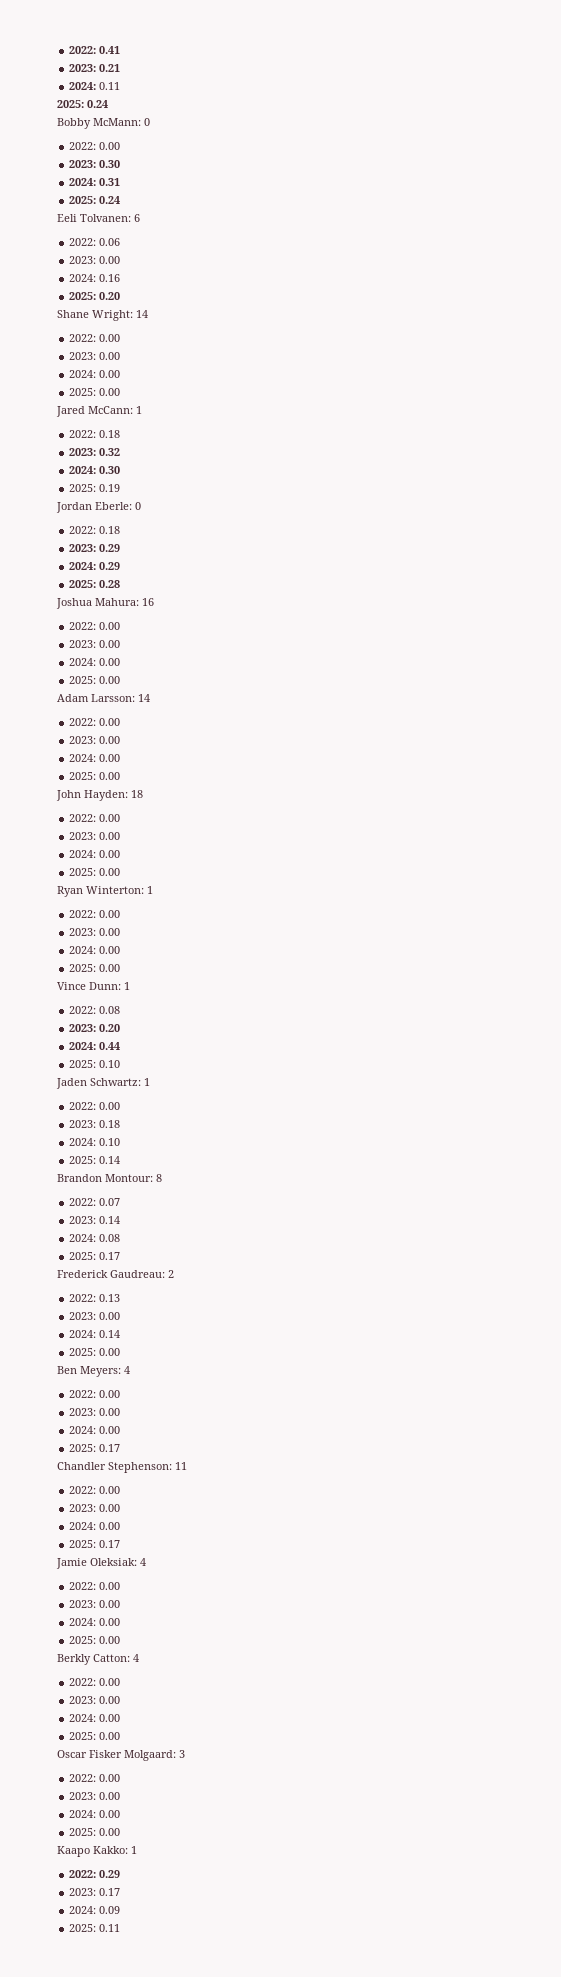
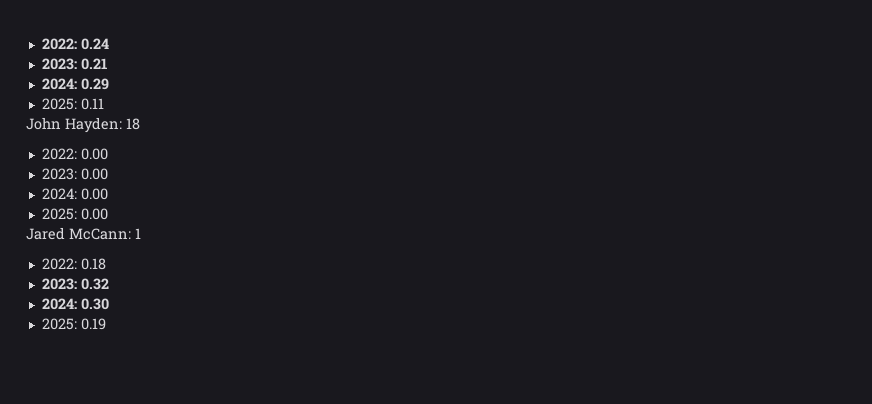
- 2022: 0.41
+ 2022: 0.24
- 2024: 0.11
- 2025: 0.24
- Bobby McMann: 0
- 2022: 0.00
- 2023: 0.30
- 2024: 0.31
- 2025: 0.24
- Eeli Tolvanen: 6
- 2022: 0.06
- 2023: 0.00
- 2024: 0.16
- 2025: 0.20
- Shane Wright: 14
+ 2024: 0.29
+ 2025: 0.11
+ John Hayden: 18
- Jordan Eberle: 0
- 2022: 0.18
- 2023: 0.29
- 2024: 0.29
- 2025: 0.28
- Joshua Mahura: 16
- 2022: 0.00
- 2023: 0.00
- 2024: 0.00
- 2025: 0.00
- Adam Larsson: 14
- 2022: 0.00
- 2023: 0.00
- 2024: 0.00
- 2025: 0.00
- John Hayden: 18
- 2022: 0.00
- 2023: 0.00
- 2024: 0.00
- 2025: 0.00
- Ryan Winterton: 1
- 2022: 0.00
- 2023: 0.00
- 2024: 0.00
- 2025: 0.00
- Vince Dunn: 1
- 2022: 0.08
- 2023: 0.20
- 2024: 0.44
- 2025: 0.10
- Jaden Schwartz: 1
- 2022: 0.00
- 2023: 0.18
- 2024: 0.10
- 2025: 0.14
- Brandon Montour: 8
- 2022: 0.07
- 2023: 0.14
- 2024: 0.08
- 2025: 0.17
- Frederick Gaudreau: 2
- 2022: 0.13
- 2023: 0.00
- 2024: 0.14
- 2025: 0.00
- Ben Meyers: 4
- 2022: 0.00
- 2023: 0.00
- 2024: 0.00
- 2025: 0.17
- Chandler Stephenson: 11
- 2022: 0.00
- 2023: 0.00
- 2024: 0.00
- 2025: 0.17
- Jamie Oleksiak: 4
- 2022: 0.00
- 2023: 0.00
- 2024: 0.00
- 2025: 0.00
- Berkly Catton: 4
- 2022: 0.00
- 2023: 0.00
- 2024: 0.00
- 2025: 0.00
- Oscar Fisker Molgaard: 3
- 2022: 0.00
- 2023: 0.00
- 2024: 0.00
- 2025: 0.00
- Kaapo Kakko: 1
- 2022: 0.29
- 2023: 0.17
- 2024: 0.09
- 2025: 0.11

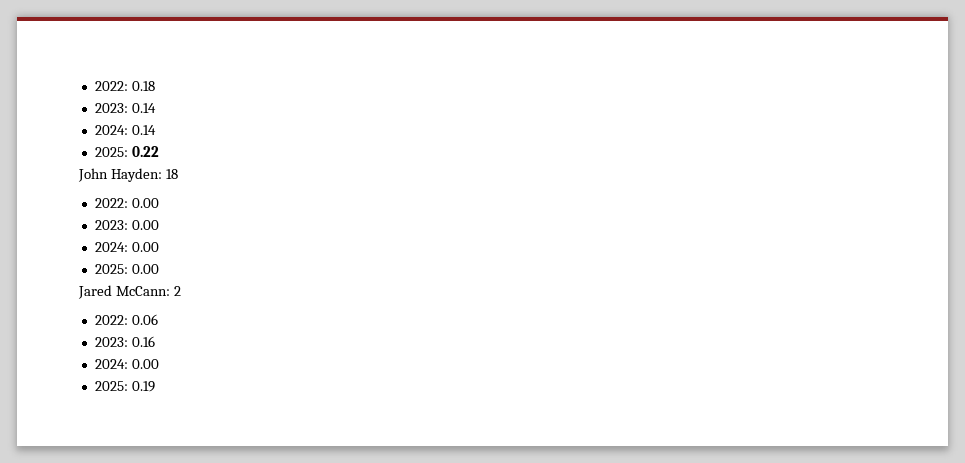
- 2022: 0.24
- 2023: 0.21
- 2024: 0.29
- 2025: 0.11
+ 2022: 0.18
+ 2023: 0.14
+ 2024: 0.14
+ 2025: 0.22
- Jared McCann: 1
- 2022: 0.18
- 2023: 0.32
- 2024: 0.30
+ Jared McCann: 2
+ 2022: 0.06
+ 2023: 0.16
+ 2024: 0.00

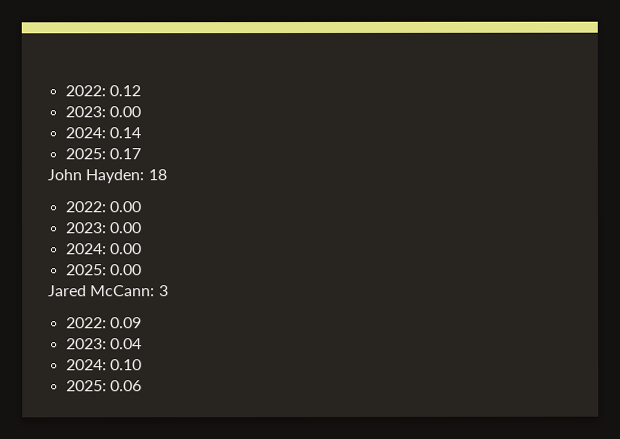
- 2022: 0.18
- 2023: 0.14
+ 2022: 0.12
+ 2023: 0.00
- 2025: 0.22
+ 2025: 0.17
- Jared McCann: 2
- 2022: 0.06
- 2023: 0.16
- 2024: 0.00
- 2025: 0.19
+ Jared McCann: 3
+ 2022: 0.09
+ 2023: 0.04
+ 2024: 0.10
+ 2025: 0.06

